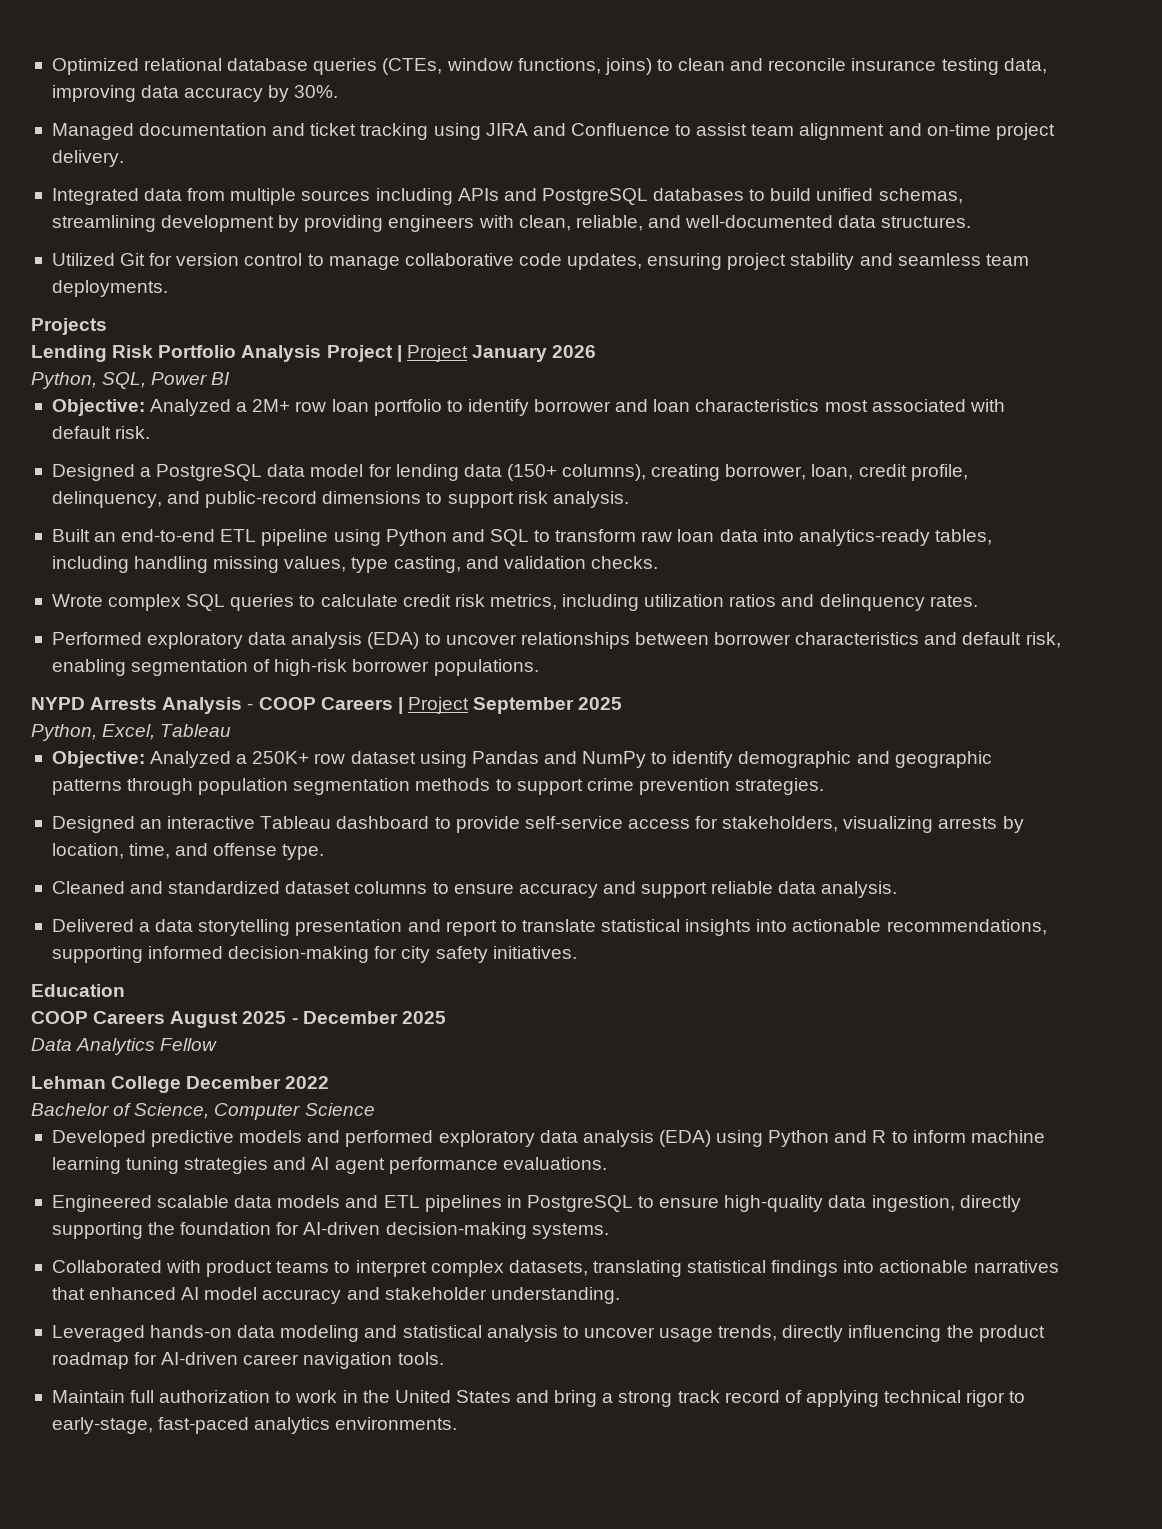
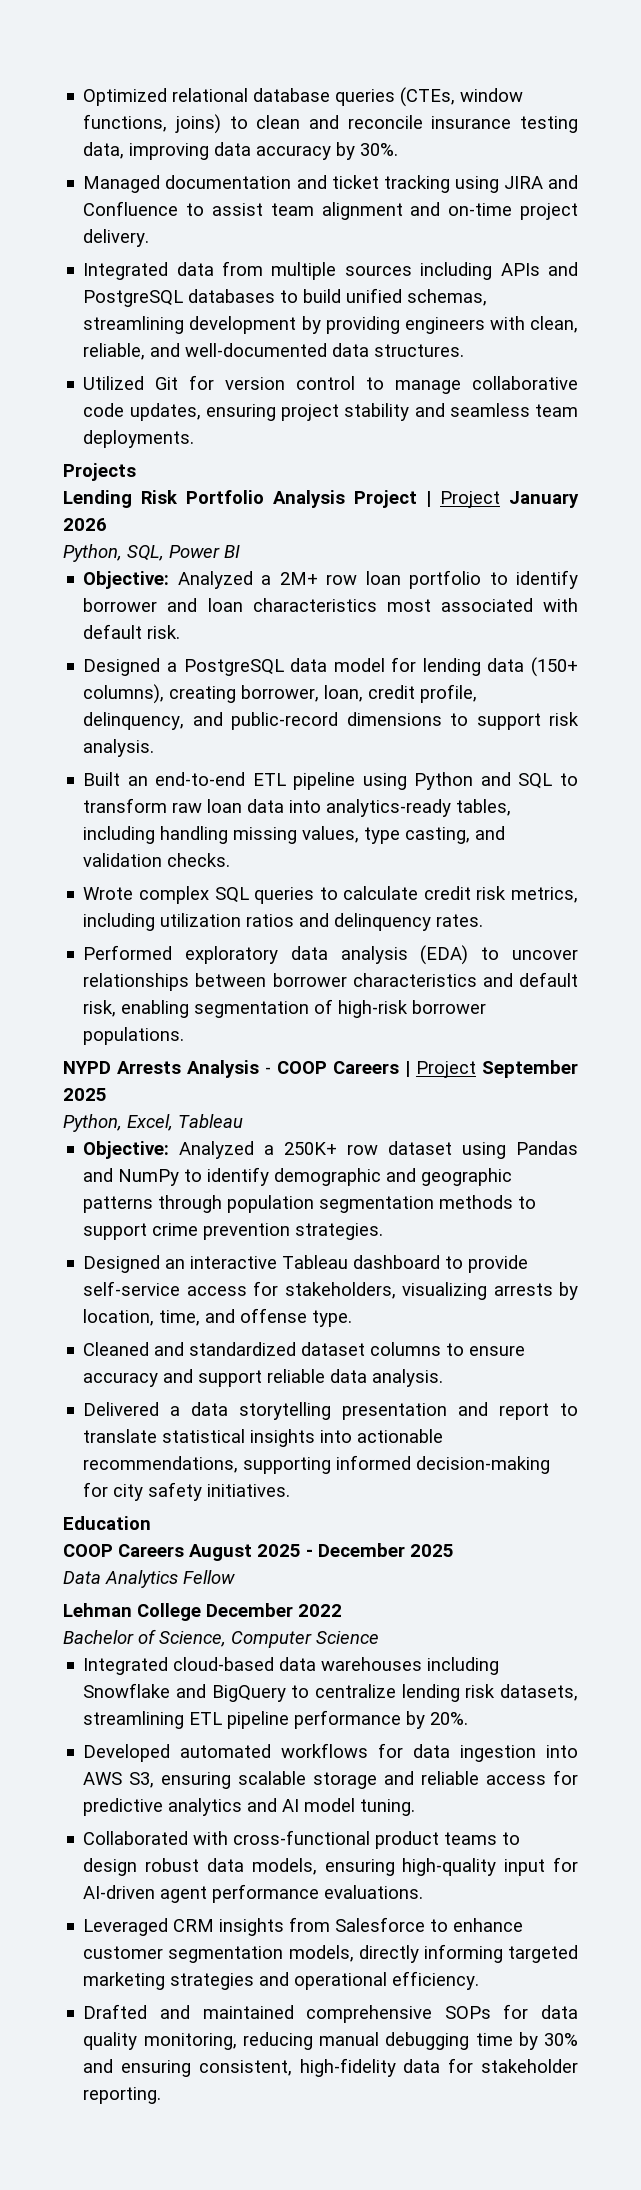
- Developed predictive models and performed exploratory data analysis (EDA) using Python and R to inform machine learning tuning strategies and AI agent performance evaluations.
- Engineered scalable data models and ETL pipelines in PostgreSQL to ensure high-quality data ingestion, directly supporting the foundation for AI-driven decision-making systems.
- Collaborated with product teams to interpret complex datasets, translating statistical findings into actionable narratives that enhanced AI model accuracy and stakeholder understanding.
- Leveraged hands-on data modeling and statistical analysis to uncover usage trends, directly influencing the product roadmap for AI-driven career navigation tools.
- Maintain full authorization to work in the United States and bring a strong track record of applying technical rigor to early-stage, fast-paced analytics environments.
+ Integrated cloud-based data warehouses including Snowflake and BigQuery to centralize lending risk datasets, streamlining ETL pipeline performance by 20%.
+ Developed automated workflows for data ingestion into AWS S3, ensuring scalable storage and reliable access for predictive analytics and AI model tuning.
+ Collaborated with cross-functional product teams to design robust data models, ensuring high-quality input for AI-driven agent performance evaluations.
+ Leveraged CRM insights from Salesforce to enhance customer segmentation models, directly informing targeted marketing strategies and operational efficiency.
+ Drafted and maintained comprehensive SOPs for data quality monitoring, reducing manual debugging time by 30% and ensuring consistent, high-fidelity data for stakeholder reporting.

